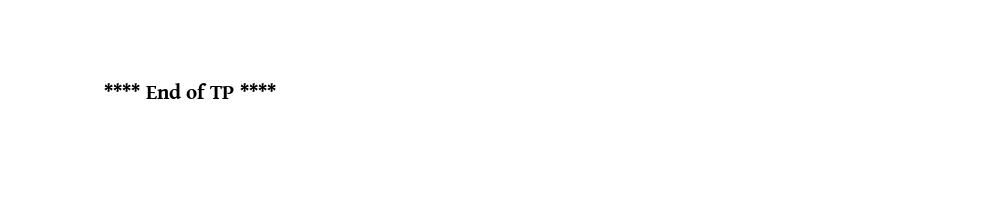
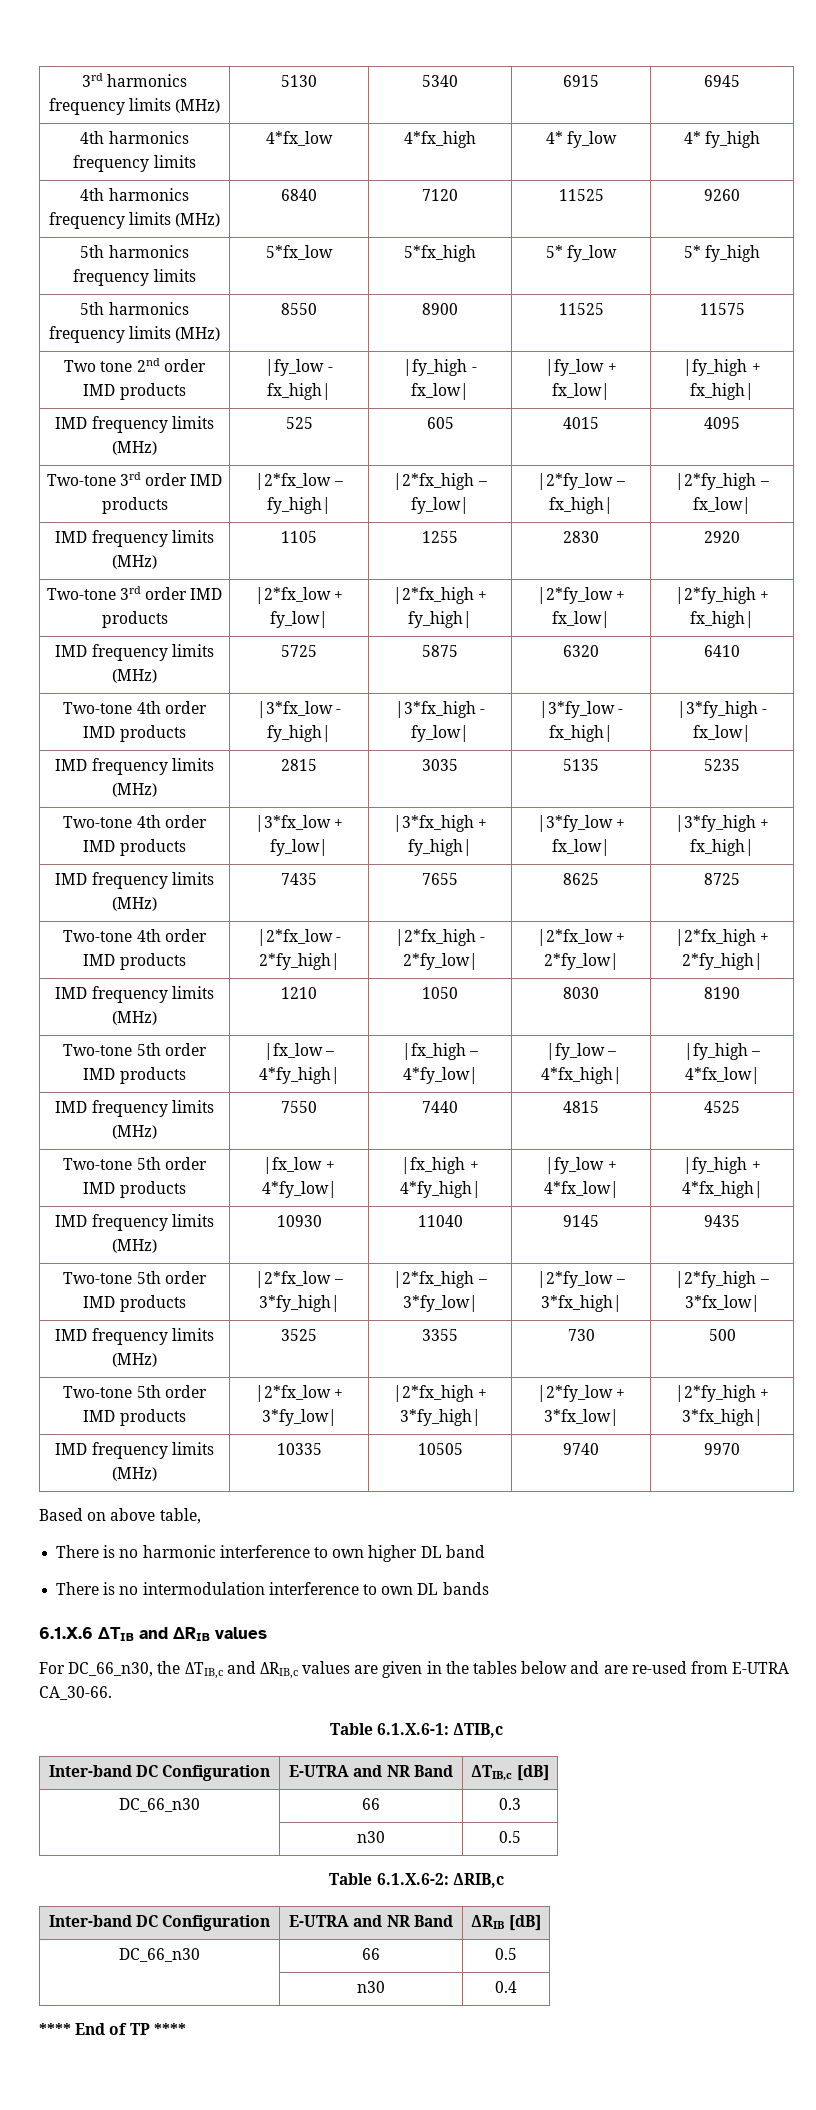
+ 3rd harmonics frequency limits (MHz) | 5130 | 5340 | 6915 | 6945
+ 4th harmonics frequency limits | 4*fx_low | 4*fx_high | 4* fy_low | 4* fy_high
+ 4th harmonics frequency limits (MHz) | 6840 | 7120 | 11525 | 9260
+ 5th harmonics frequency limits | 5*fx_low | 5*fx_high | 5* fy_low | 5* fy_high
+ 5th harmonics frequency limits (MHz) | 8550 | 8900 | 11525 | 11575
+ Two tone 2nd order IMD products | |fy_low - fx_high| | |fy_high - fx_low| | |fy_low + fx_low| | |fy_high + fx_high|
+ IMD frequency limits (MHz) | 525 | 605 | 4015 | 4095
+ Two-tone 3rd order IMD products | |2*fx_low – fy_high| | |2*fx_high – fy_low| | |2*fy_low – fx_high| | |2*fy_high – fx_low|
+ IMD frequency limits (MHz) | 1105 | 1255 | 2830 | 2920
+ Two-tone 3rd order IMD products | |2*fx_low + fy_low| | |2*fx_high + fy_high| | |2*fy_low + fx_low| | |2*fy_high + fx_high|
+ IMD frequency limits (MHz) | 5725 | 5875 | 6320 | 6410
+ Two-tone 4th order IMD products | |3*fx_low - fy_high| | |3*fx_high - fy_low| | |3*fy_low - fx_high| | |3*fy_high - fx_low|
+ IMD frequency limits (MHz) | 2815 | 3035 | 5135 | 5235
+ Two-tone 4th order IMD products | |3*fx_low + fy_low| | |3*fx_high + fy_high| | |3*fy_low + fx_low| | |3*fy_high + fx_high|
+ IMD frequency limits (MHz) | 7435 | 7655 | 8625 | 8725
+ Two-tone 4th order IMD products | |2*fx_low - 2*fy_high| | |2*fx_high - 2*fy_low| | |2*fx_low + 2*fy_low| | |2*fx_high + 2*fy_high|
+ IMD frequency limits (MHz) | 1210 | 1050 | 8030 | 8190
+ Two-tone 5th order IMD products | |fx_low – 4*fy_high| | |fx_high – 4*fy_low| | |fy_low – 4*fx_high| | |fy_high – 4*fx_low|
+ IMD frequency limits (MHz) | 7550 | 7440 | 4815 | 4525
+ Two-tone 5th order IMD products | |fx_low + 4*fy_low| | |fx_high + 4*fy_high| | |fy_low + 4*fx_low| | |fy_high + 4*fx_high|
+ IMD frequency limits (MHz) | 10930 | 11040 | 9145 | 9435
+ Two-tone 5th order IMD products | |2*fx_low – 3*fy_high| | |2*fx_high – 3*fy_low| | |2*fy_low – 3*fx_high| | |2*fy_high – 3*fx_low|
+ IMD frequency limits (MHz) | 3525 | 3355 | 730 | 500
+ Two-tone 5th order IMD products | |2*fx_low + 3*fy_low| | |2*fx_high + 3*fy_high| | |2*fy_low + 3*fx_low| | |2*fy_high + 3*fx_high|
+ IMD frequency limits (MHz) | 10335 | 10505 | 9740 | 9970
+ Based on above table,
+ There is no harmonic interference to own higher DL band
+ There is no intermodulation interference to own DL bands
+ 6.1.X.6 ∆TIB and ∆RIB values
+ For DC_66_n30, the ΔTIB,c and ΔRIB,c values are given in the tables below and are re-used from E-UTRA CA_30-66.
+ Table 6.1.X.6-1: ΔTIB,c
+ Inter-band DC Configuration | E-UTRA and NR Band | ΔTIB,c [dB]
+ DC_66_n30 | 66 | 0.3
+ | n30 | 0.5
+ Table 6.1.X.6-2: ΔRIB,c
+ Inter-band DC Configuration | E-UTRA and NR Band | ΔRIB [dB]
+ DC_66_n30 | 66 | 0.5
+ | n30 | 0.4

